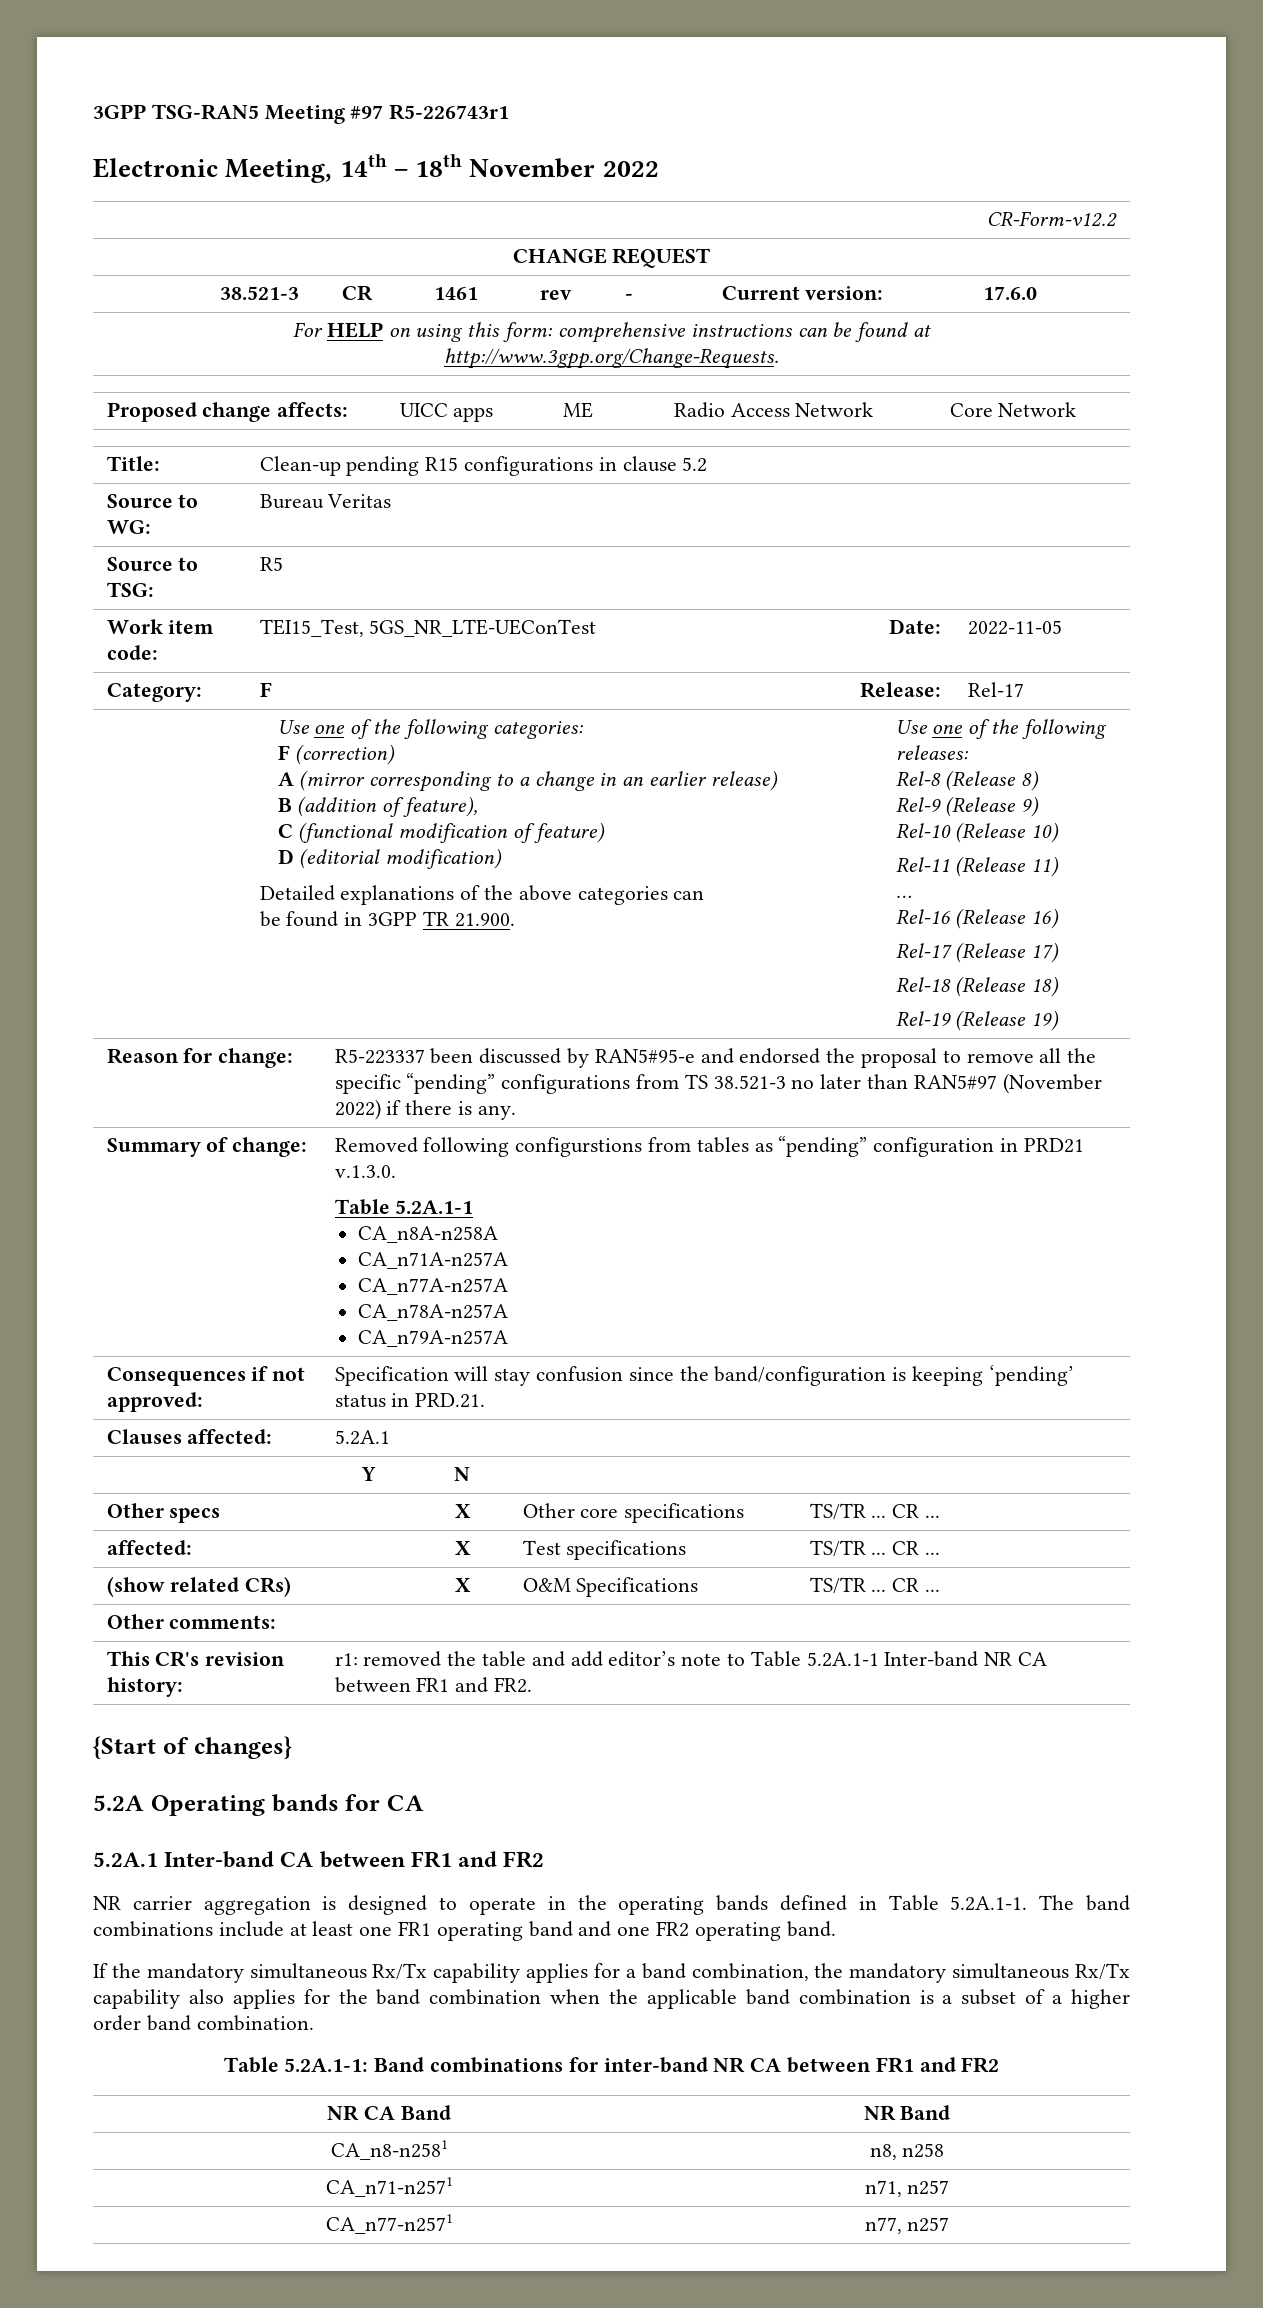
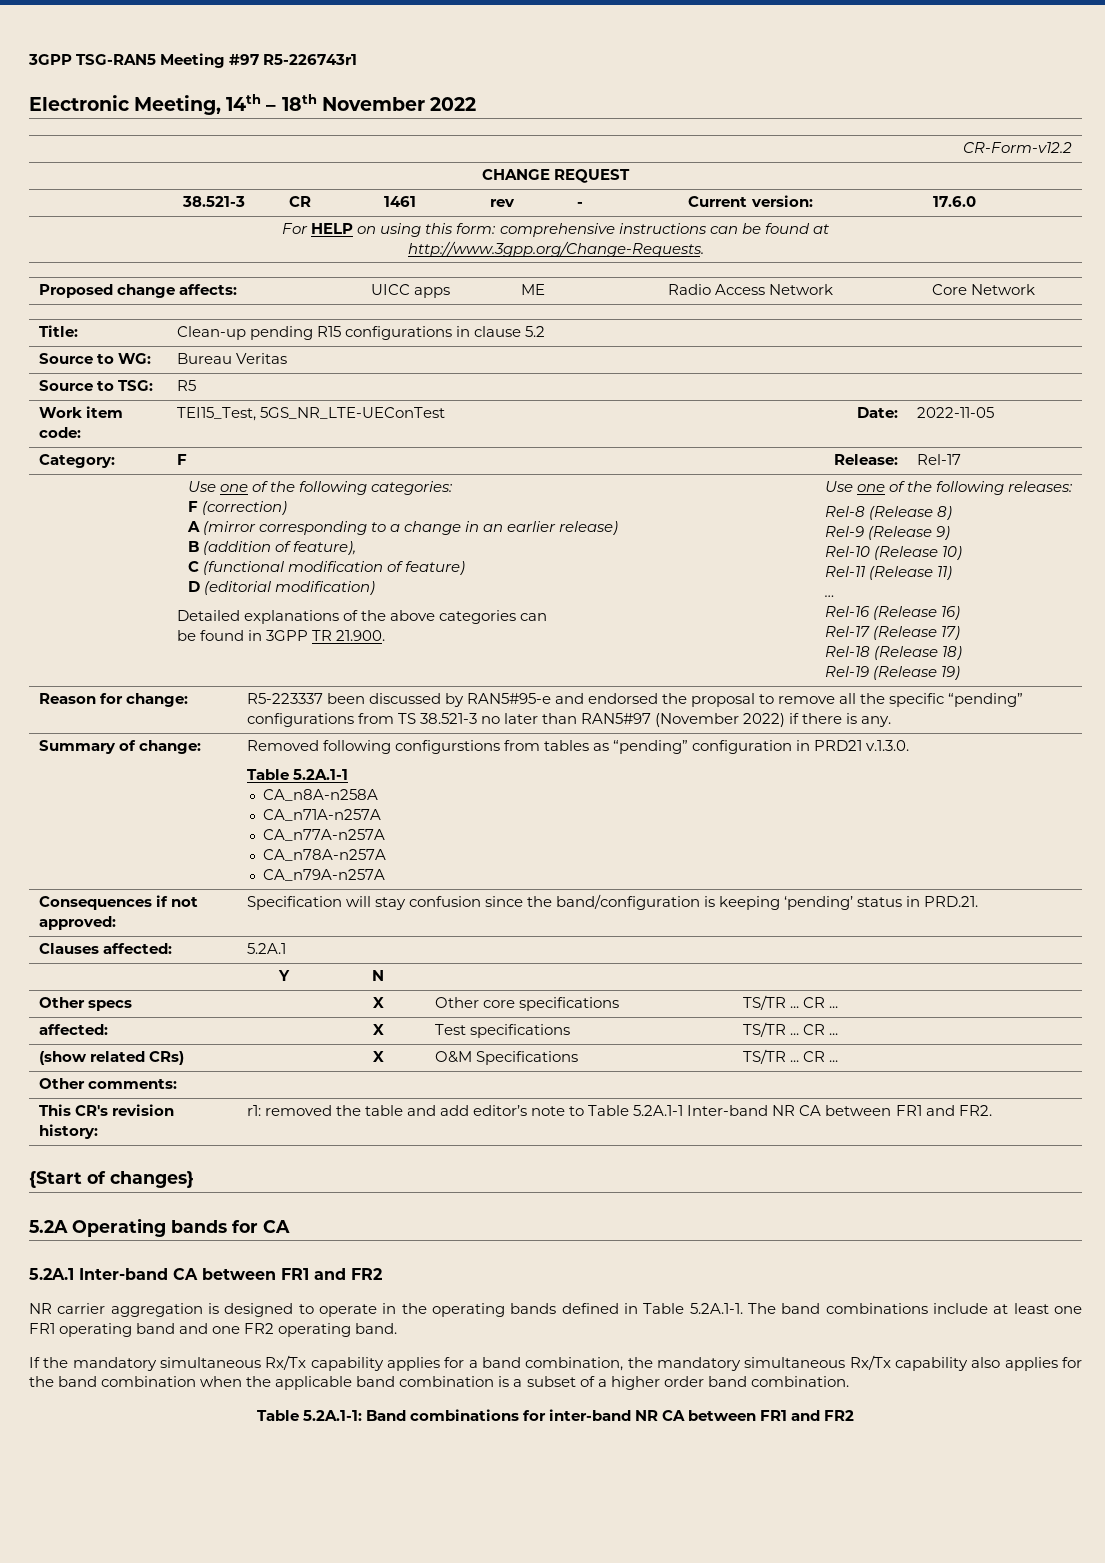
- NR CA Band | NR Band
- CA_n8-n2581 | n8, n258
- CA_n71-n2571 | n71, n257
- CA_n77-n2571 | n77, n257

